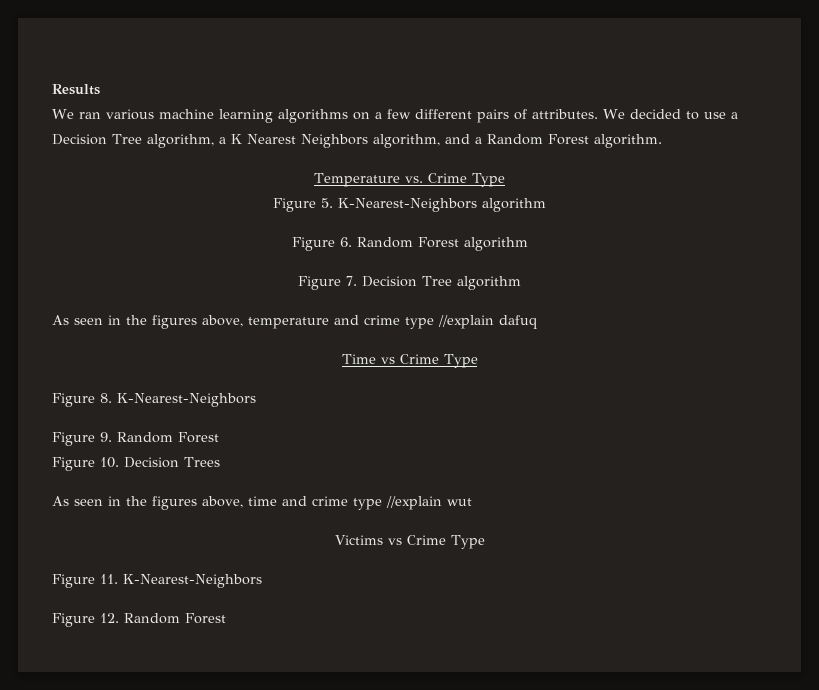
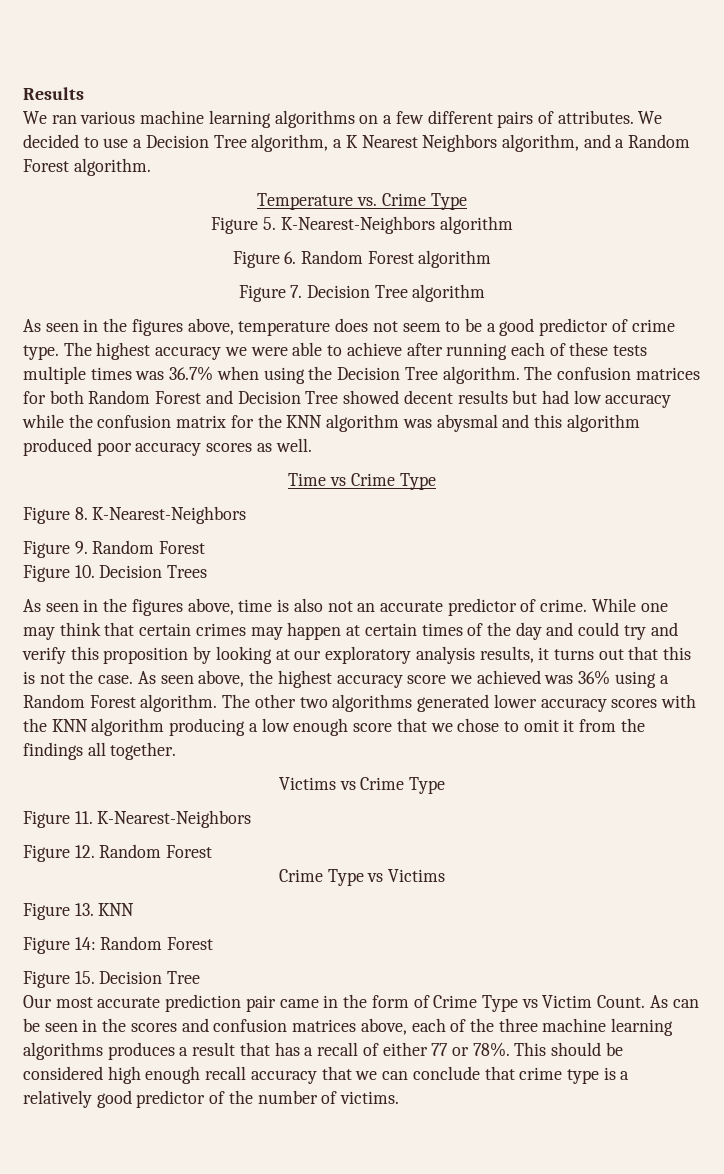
- As seen in the figures above, temperature and crime type //explain dafuq
+ As seen in the figures above, temperature does not seem to be a good predictor of crime type. The highest accuracy we were able to achieve after running each of these tests multiple times was 36.7% when using the Decision Tree algorithm. The confusion matrices for both Random Forest and Decision Tree showed decent results but had low accuracy while the confusion matrix for the KNN algorithm was abysmal and this algorithm produced poor accuracy scores as well.
- As seen in the figures above, time and crime type //explain wut
+ As seen in the figures above, time is also not an accurate predictor of crime. While one may think that certain crimes may happen at certain times of the day and could try and verify this proposition by looking at our exploratory analysis results, it turns out that this is not the case. As seen above, the highest accuracy score we achieved was 36% using a Random Forest algorithm. The other two algorithms generated lower accuracy scores with the KNN algorithm producing a low enough score that we chose to omit it from the findings all together.
+ Crime Type vs Victims
+ Figure 13. KNN
+ Figure 14: Random Forest
+ Figure 15. Decision Tree
+ Our most accurate prediction pair came in the form of Crime Type vs Victim Count. As can be seen in the scores and confusion matrices above, each of the three machine learning algorithms produces a result that has a recall of either 77 or 78%. This should be considered high enough recall accuracy that we can conclude that crime type is a relatively good predictor of the number of victims.

